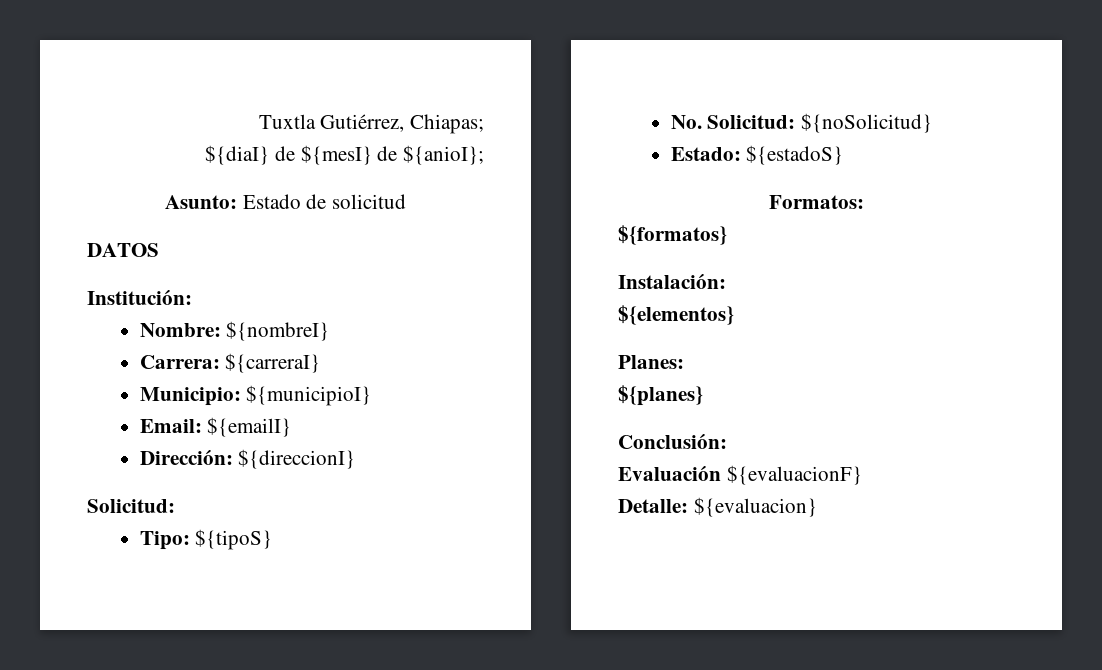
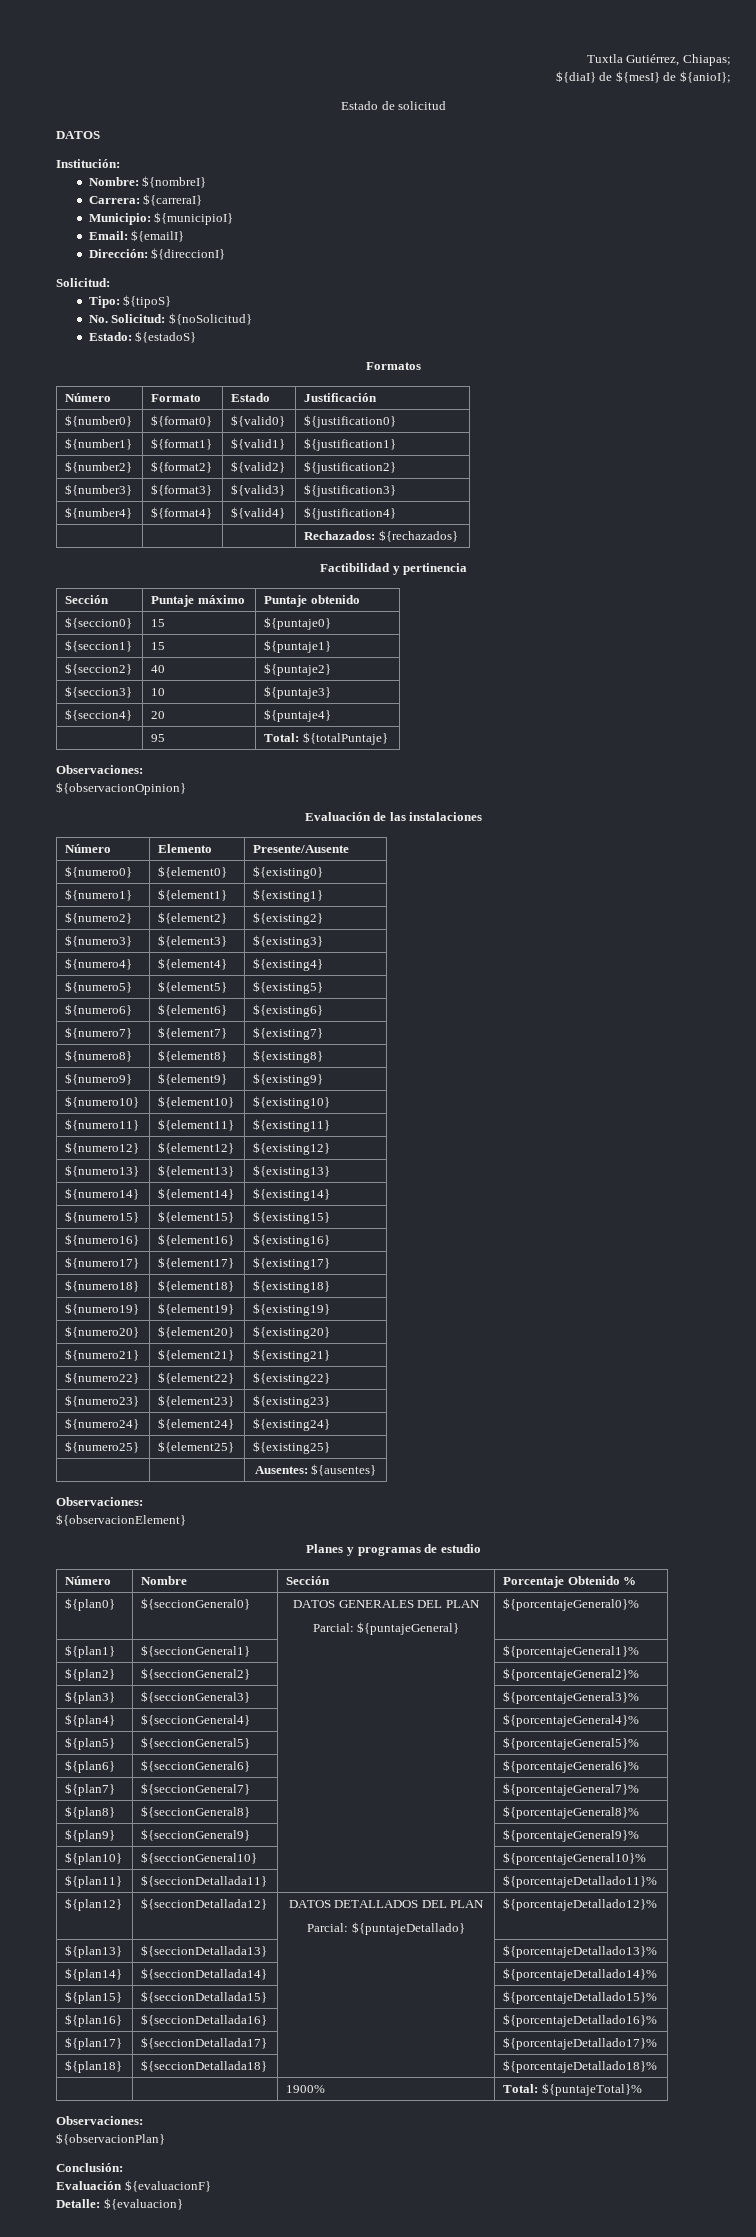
- Asunto: Estado de solicitud
+ Estado de solicitud
- Formatos:
- ${formatos}
- Instalación:
- ${elementos}
- Planes:
- ${planes}
+ Formatos
+ Número | Formato | Estado | Justificación
+ ${number0} | ${format0} | ${valid0} | ${justification0}
+ ${number1} | ${format1} | ${valid1} | ${justification1}
+ ${number2} | ${format2} | ${valid2} | ${justification2}
+ ${number3} | ${format3} | ${valid3} | ${justification3}
+ ${number4} | ${format4} | ${valid4} | ${justification4}
+ | | | Rechazados: ${rechazados}
+ Factibilidad y pertinencia
+ Sección | Puntaje máximo | Puntaje obtenido
+ ${seccion0} | 15 | ${puntaje0}
+ ${seccion1} | 15 | ${puntaje1}
+ ${seccion2} | 40 | ${puntaje2}
+ ${seccion3} | 10 | ${puntaje3}
+ ${seccion4} | 20 | ${puntaje4}
+ | 95 | Total: ${totalPuntaje}
+ Observaciones:
+ ${observacionOpinion}
+ Evaluación de las instalaciones
+ Número | Elemento | Presente/Ausente
+ ${numero0} | ${element0} | ${existing0}
+ ${numero1} | ${element1} | ${existing1}
+ ${numero2} | ${element2} | ${existing2}
+ ${numero3} | ${element3} | ${existing3}
+ ${numero4} | ${element4} | ${existing4}
+ ${numero5} | ${element5} | ${existing5}
+ ${numero6} | ${element6} | ${existing6}
+ ${numero7} | ${element7} | ${existing7}
+ ${numero8} | ${element8} | ${existing8}
+ ${numero9} | ${element9} | ${existing9}
+ ${numero10} | ${element10} | ${existing10}
+ ${numero11} | ${element11} | ${existing11}
+ ${numero12} | ${element12} | ${existing12}
+ ${numero13} | ${element13} | ${existing13}
+ ${numero14} | ${element14} | ${existing14}
+ ${numero15} | ${element15} | ${existing15}
+ ${numero16} | ${element16} | ${existing16}
+ ${numero17} | ${element17} | ${existing17}
+ ${numero18} | ${element18} | ${existing18}
+ ${numero19} | ${element19} | ${existing19}
+ ${numero20} | ${element20} | ${existing20}
+ ${numero21} | ${element21} | ${existing21}
+ ${numero22} | ${element22} | ${existing22}
+ ${numero23} | ${element23} | ${existing23}
+ ${numero24} | ${element24} | ${existing24}
+ ${numero25} | ${element25} | ${existing25}
+ | | Ausentes: ${ausentes}
+ Observaciones:
+ ${observacionElement}
+ Planes y programas de estudio
+ Número | Nombre | Sección | Porcentaje Obtenido %
+ ${plan0} | ${seccionGeneral0} | DATOS GENERALES DEL PLAN
+ Parcial: ${puntajeGeneral} | ${porcentajeGeneral0}%
+ ${plan1} | ${seccionGeneral1} | | ${porcentajeGeneral1}%
+ ${plan2} | ${seccionGeneral2} | | ${porcentajeGeneral2}%
+ ${plan3} | ${seccionGeneral3} | | ${porcentajeGeneral3}%
+ ${plan4} | ${seccionGeneral4} | | ${porcentajeGeneral4}%
+ ${plan5} | ${seccionGeneral5} | | ${porcentajeGeneral5}%
+ ${plan6} | ${seccionGeneral6} | | ${porcentajeGeneral6}%
+ ${plan7} | ${seccionGeneral7} | | ${porcentajeGeneral7}%
+ ${plan8} | ${seccionGeneral8} | | ${porcentajeGeneral8}%
+ ${plan9} | ${seccionGeneral9} | | ${porcentajeGeneral9}%
+ ${plan10} | ${seccionGeneral10} | | ${porcentajeGeneral10}%
+ ${plan11} | ${seccionDetallada11} | | ${porcentajeDetallado11}%
+ ${plan12} | ${seccionDetallada12} | DATOS DETALLADOS DEL PLAN
+ Parcial: ${puntajeDetallado} | ${porcentajeDetallado12}%
+ ${plan13} | ${seccionDetallada13} | | ${porcentajeDetallado13}%
+ ${plan14} | ${seccionDetallada14} | | ${porcentajeDetallado14}%
+ ${plan15} | ${seccionDetallada15} | | ${porcentajeDetallado15}%
+ ${plan16} | ${seccionDetallada16} | | ${porcentajeDetallado16}%
+ ${plan17} | ${seccionDetallada17} | | ${porcentajeDetallado17}%
+ ${plan18} | ${seccionDetallada18} | | ${porcentajeDetallado18}%
+ | | 1900% | Total: ${puntajeTotal}%
+ Observaciones:
+ ${observacionPlan}

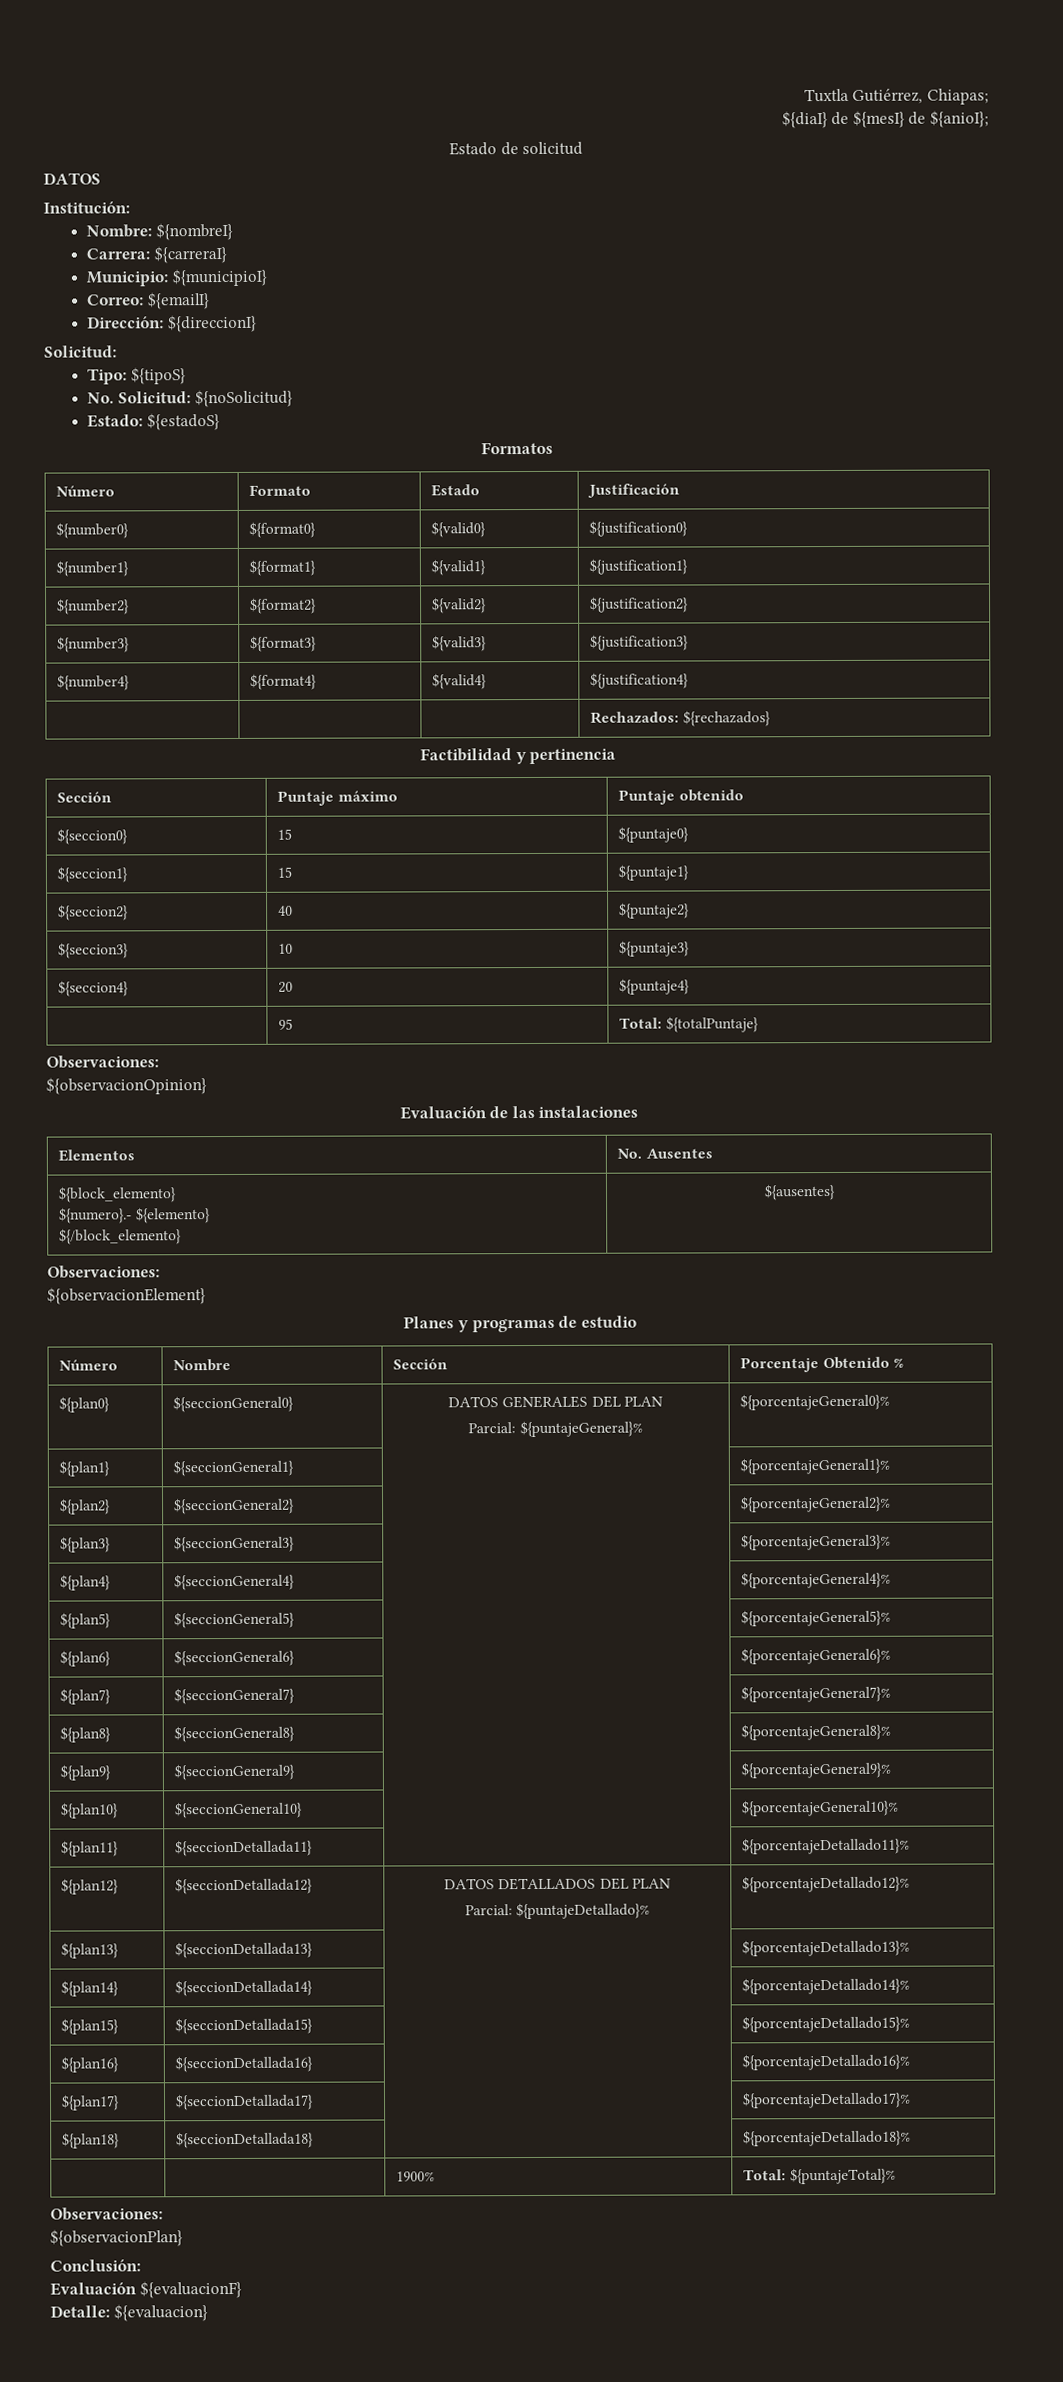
- Email: ${emailI}
+ Correo: ${emailI}
- Número | Elemento | Presente/Ausente
- ${numero0} | ${element0} | ${existing0}
- ${numero1} | ${element1} | ${existing1}
- ${numero2} | ${element2} | ${existing2}
- ${numero3} | ${element3} | ${existing3}
- ${numero4} | ${element4} | ${existing4}
- ${numero5} | ${element5} | ${existing5}
- ${numero6} | ${element6} | ${existing6}
- ${numero7} | ${element7} | ${existing7}
- ${numero8} | ${element8} | ${existing8}
- ${numero9} | ${element9} | ${existing9}
- ${numero10} | ${element10} | ${existing10}
- ${numero11} | ${element11} | ${existing11}
- ${numero12} | ${element12} | ${existing12}
- ${numero13} | ${element13} | ${existing13}
- ${numero14} | ${element14} | ${existing14}
- ${numero15} | ${element15} | ${existing15}
- ${numero16} | ${element16} | ${existing16}
- ${numero17} | ${element17} | ${existing17}
- ${numero18} | ${element18} | ${existing18}
- ${numero19} | ${element19} | ${existing19}
- ${numero20} | ${element20} | ${existing20}
- ${numero21} | ${element21} | ${existing21}
- ${numero22} | ${element22} | ${existing22}
- ${numero23} | ${element23} | ${existing23}
- ${numero24} | ${element24} | ${existing24}
- ${numero25} | ${element25} | ${existing25}
- | | Ausentes: ${ausentes}
+ Elementos | No. Ausentes
+ ${block_elemento}
+ ${numero}.- ${elemento}
+ ${/block_elemento} | ${ausentes}
  ${plan0} | ${seccionGeneral0} | DATOS GENERALES DEL PLAN
- Parcial: ${puntajeGeneral} | ${porcentajeGeneral0}%
+ Parcial: ${puntajeGeneral}% | ${porcentajeGeneral0}%
  ${plan12} | ${seccionDetallada12} | DATOS DETALLADOS DEL PLAN
- Parcial: ${puntajeDetallado} | ${porcentajeDetallado12}%
+ Parcial: ${puntajeDetallado}% | ${porcentajeDetallado12}%

